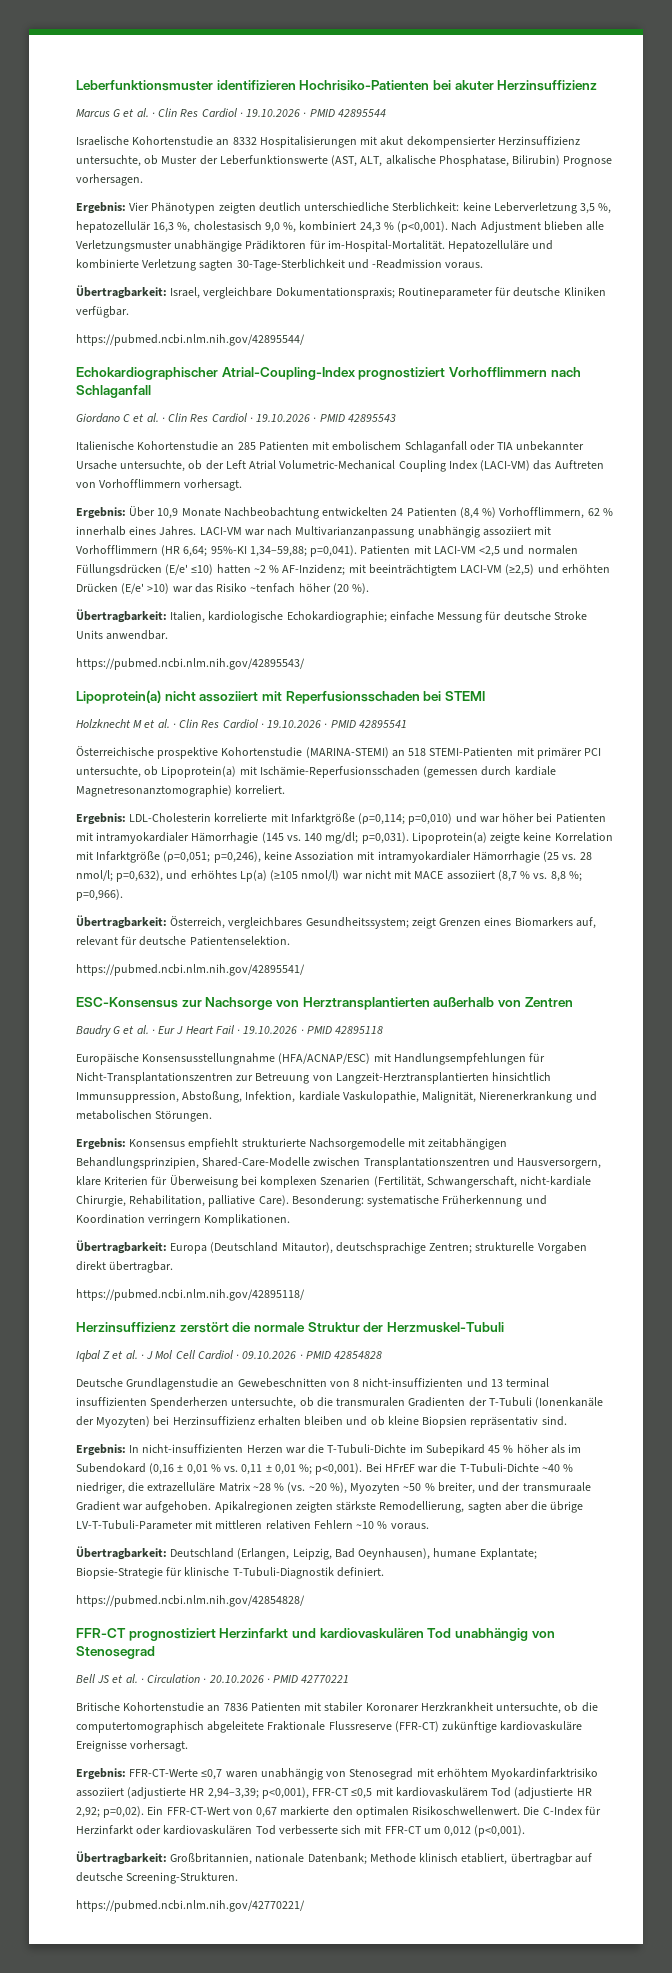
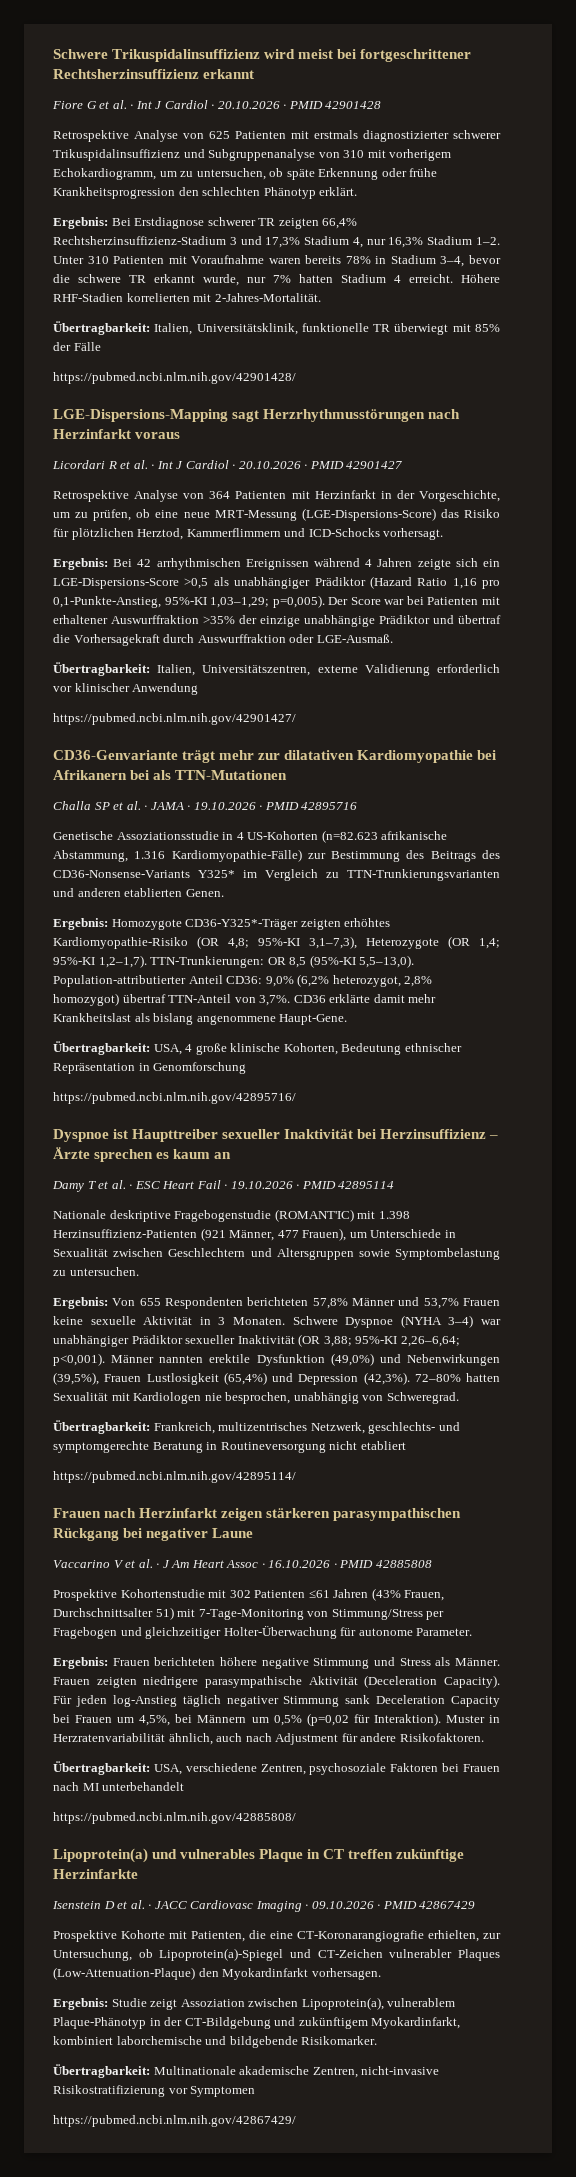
- Leberfunktionsmuster identifizieren Hochrisiko-Patienten bei akuter Herzinsuffizienz
- Marcus G et al. · Clin Res Cardiol · 19.10.2026 · PMID 42895544
- Israelische Kohortenstudie an 8332 Hospitalisierungen mit akut dekompensierter Herzinsuffizienz untersuchte, ob Muster der Leberfunktionswerte (AST, ALT, alkalische Phosphatase, Bilirubin) Prognose vorhersagen.
- Ergebnis: Vier Phänotypen zeigten deutlich unterschiedliche Sterblichkeit: keine Leberverletzung 3,5 %, hepatozellulär 16,3 %, cholestasisch 9,0 %, kombiniert 24,3 % (p<0,001). Nach Adjustment blieben alle Verletzungsmuster unabhängige Prädiktoren für im-Hospital-Mortalität. Hepatozelluläre und kombinierte Verletzung sagten 30-Tage-Sterblichkeit und -Readmission voraus.
- Übertragbarkeit: Israel, vergleichbare Dokumentationspraxis; Routineparameter für deutsche Kliniken verfügbar.
- https://pubmed.ncbi.nlm.nih.gov/42895544/
- Echokardiographischer Atrial-Coupling-Index prognostiziert Vorhofflimmern nach Schlaganfall
- Giordano C et al. · Clin Res Cardiol · 19.10.2026 · PMID 42895543
- Italienische Kohortenstudie an 285 Patienten mit embolischem Schlaganfall oder TIA unbekannter Ursache untersuchte, ob der Left Atrial Volumetric-Mechanical Coupling Index (LACI-VM) das Auftreten von Vorhofflimmern vorhersagt.
- Ergebnis: Über 10,9 Monate Nachbeobachtung entwickelten 24 Patienten (8,4 %) Vorhofflimmern, 62 % innerhalb eines Jahres. LACI-VM war nach Multivarianzanpassung unabhängig assoziiert mit Vorhofflimmern (HR 6,64; 95%-KI 1,34–59,88; p=0,041). Patienten mit LACI-VM <2,5 und normalen Füllungsdrücken (E/e' ≤10) hatten ~2 % AF-Inzidenz; mit beeinträchtigtem LACI-VM (≥2,5) und erhöhten Drücken (E/e' >10) war das Risiko ~tenfach höher (20 %).
- Übertragbarkeit: Italien, kardiologische Echokardiographie; einfache Messung für deutsche Stroke Units anwendbar.
- https://pubmed.ncbi.nlm.nih.gov/42895543/
- Lipoprotein(a) nicht assoziiert mit Reperfusionsschaden bei STEMI
- Holzknecht M et al. · Clin Res Cardiol · 19.10.2026 · PMID 42895541
- Österreichische prospektive Kohortenstudie (MARINA-STEMI) an 518 STEMI-Patienten mit primärer PCI untersuchte, ob Lipoprotein(a) mit Ischämie-Reperfusionsschaden (gemessen durch kardiale Magnetresonanztomographie) korreliert.
- Ergebnis: LDL-Cholesterin korrelierte mit Infarktgröße (ρ=0,114; p=0,010) und war höher bei Patienten mit intramyokardialer Hämorrhagie (145 vs. 140 mg/dl; p=0,031). Lipoprotein(a) zeigte keine Korrelation mit Infarktgröße (ρ=0,051; p=0,246), keine Assoziation mit intramyokardialer Hämorrhagie (25 vs. 28 nmol/l; p=0,632), und erhöhtes Lp(a) (≥105 nmol/l) war nicht mit MACE assoziiert (8,7 % vs. 8,8 %; p=0,966).
- Übertragbarkeit: Österreich, vergleichbares Gesundheitssystem; zeigt Grenzen eines Biomarkers auf, relevant für deutsche Patientenselektion.
- https://pubmed.ncbi.nlm.nih.gov/42895541/
- ESC-Konsensus zur Nachsorge von Herztransplantierten außerhalb von Zentren
- Baudry G et al. · Eur J Heart Fail · 19.10.2026 · PMID 42895118
- Europäische Konsensusstellungnahme (HFA/ACNAP/ESC) mit Handlungsempfehlungen für Nicht-Transplantationszentren zur Betreuung von Langzeit-Herztransplantierten hinsichtlich Immunsuppression, Abstoßung, Infektion, kardiale Vaskulopathie, Malignität, Nierenerkrankung und metabolischen Störungen.
- Ergebnis: Konsensus empfiehlt strukturierte Nachsorgemodelle mit zeitabhängigen Behandlungsprinzipien, Shared-Care-Modelle zwischen Transplantationszentren und Hausversorgern, klare Kriterien für Überweisung bei komplexen Szenarien (Fertilität, Schwangerschaft, nicht-kardiale Chirurgie, Rehabilitation, palliative Care). Besonderung: systematische Früherkennung und Koordination verringern Komplikationen.
- Übertragbarkeit: Europa (Deutschland Mitautor), deutschsprachige Zentren; strukturelle Vorgaben direkt übertragbar.
- https://pubmed.ncbi.nlm.nih.gov/42895118/
- Herzinsuffizienz zerstört die normale Struktur der Herzmuskel-Tubuli
- Iqbal Z et al. · J Mol Cell Cardiol · 09.10.2026 · PMID 42854828
- Deutsche Grundlagenstudie an Gewebeschnitten von 8 nicht-insuffizienten und 13 terminal insuffizienten Spenderherzen untersuchte, ob die transmuralen Gradienten der T-Tubuli (Ionenkanäle der Myozyten) bei Herzinsuffizienz erhalten bleiben und ob kleine Biopsien repräsentativ sind.
- Ergebnis: In nicht-insuffizienten Herzen war die T-Tubuli-Dichte im Subepikard 45 % höher als im Subendokard (0,16 ± 0,01 % vs. 0,11 ± 0,01 %; p<0,001). Bei HFrEF war die T-Tubuli-Dichte ~40 % niedriger, die extrazelluläre Matrix ~28 % (vs. ~20 %), Myozyten ~50 % breiter, und der transmuraale Gradient war aufgehoben. Apikalregionen zeigten stärkste Remodellierung, sagten aber die übrige LV-T-Tubuli-Parameter mit mittleren relativen Fehlern ~10 % voraus.
- Übertragbarkeit: Deutschland (Erlangen, Leipzig, Bad Oeynhausen), humane Explantate; Biopsie-Strategie für klinische T-Tubuli-Diagnostik definiert.
- https://pubmed.ncbi.nlm.nih.gov/42854828/
- FFR-CT prognostiziert Herzinfarkt und kardiovaskulären Tod unabhängig von Stenosegrad
- Bell JS et al. · Circulation · 20.10.2026 · PMID 42770221
- Britische Kohortenstudie an 7836 Patienten mit stabiler Koronarer Herzkrankheit untersuchte, ob die computertomographisch abgeleitete Fraktionale Flussreserve (FFR-CT) zukünftige kardiovaskuläre Ereignisse vorhersagt.
- Ergebnis: FFR-CT-Werte ≤0,7 waren unabhängig von Stenosegrad mit erhöhtem Myokardinfarktrisiko assoziiert (adjustierte HR 2,94–3,39; p<0,001), FFR-CT ≤0,5 mit kardiovaskulärem Tod (adjustierte HR 2,92; p=0,02). Ein FFR-CT-Wert von 0,67 markierte den optimalen Risikoschwellenwert. Die C-Index für Herzinfarkt oder kardiovaskulären Tod verbesserte sich mit FFR-CT um 0,012 (p<0,001).
- Übertragbarkeit: Großbritannien, nationale Datenbank; Methode klinisch etabliert, übertragbar auf deutsche Screening-Strukturen.
- https://pubmed.ncbi.nlm.nih.gov/42770221/
+ Schwere Trikuspidalinsuffizienz wird meist bei fortgeschrittener Rechtsherzinsuffizienz erkannt
+ Fiore G et al. · Int J Cardiol · 20.10.2026 · PMID 42901428
+ Retrospektive Analyse von 625 Patienten mit erstmals diagnostizierter schwerer Trikuspidalinsuffizienz und Subgruppenanalyse von 310 mit vorherigem Echokardiogramm, um zu untersuchen, ob späte Erkennung oder frühe Krankheitsprogression den schlechten Phänotyp erklärt.
+ Ergebnis: Bei Erstdiagnose schwerer TR zeigten 66,4% Rechtsherzinsuffizienz-Stadium 3 und 17,3% Stadium 4, nur 16,3% Stadium 1–2. Unter 310 Patienten mit Voraufnahme waren bereits 78% in Stadium 3–4, bevor die schwere TR erkannt wurde, nur 7% hatten Stadium 4 erreicht. Höhere RHF-Stadien korrelierten mit 2-Jahres-Mortalität.
+ Übertragbarkeit: Italien, Universitätsklinik, funktionelle TR überwiegt mit 85% der Fälle
+ https://pubmed.ncbi.nlm.nih.gov/42901428/
+ LGE-Dispersions-Mapping sagt Herzrhythmusstörungen nach Herzinfarkt voraus
+ Licordari R et al. · Int J Cardiol · 20.10.2026 · PMID 42901427
+ Retrospektive Analyse von 364 Patienten mit Herzinfarkt in der Vorgeschichte, um zu prüfen, ob eine neue MRT-Messung (LGE-Dispersions-Score) das Risiko für plötzlichen Herztod, Kammerflimmern und ICD-Schocks vorhersagt.
+ Ergebnis: Bei 42 arrhythmischen Ereignissen während 4 Jahren zeigte sich ein LGE-Dispersions-Score >0,5 als unabhängiger Prädiktor (Hazard Ratio 1,16 pro 0,1-Punkte-Anstieg, 95%-KI 1,03–1,29; p=0,005). Der Score war bei Patienten mit erhaltener Auswurffraktion >35% der einzige unabhängige Prädiktor und übertraf die Vorhersagekraft durch Auswurffraktion oder LGE-Ausmaß.
+ Übertragbarkeit: Italien, Universitätszentren, externe Validierung erforderlich vor klinischer Anwendung
+ https://pubmed.ncbi.nlm.nih.gov/42901427/
+ CD36-Genvariante trägt mehr zur dilatativen Kardiomyopathie bei Afrikanern bei als TTN-Mutationen
+ Challa SP et al. · JAMA · 19.10.2026 · PMID 42895716
+ Genetische Assoziationsstudie in 4 US-Kohorten (n=82.623 afrikanische Abstammung, 1.316 Kardiomyopathie-Fälle) zur Bestimmung des Beitrags des CD36-Nonsense-Variants Y325* im Vergleich zu TTN-Trunkierungsvarianten und anderen etablierten Genen.
+ Ergebnis: Homozygote CD36-Y325*-Träger zeigten erhöhtes Kardiomyopathie-Risiko (OR 4,8; 95%-KI 3,1–7,3), Heterozygote (OR 1,4; 95%-KI 1,2–1,7). TTN-Trunkierungen: OR 8,5 (95%-KI 5,5–13,0). Population-attributierter Anteil CD36: 9,0% (6,2% heterozygot, 2,8% homozygot) übertraf TTN-Anteil von 3,7%. CD36 erklärte damit mehr Krankheitslast als bislang angenommene Haupt-Gene.
+ Übertragbarkeit: USA, 4 große klinische Kohorten, Bedeutung ethnischer Repräsentation in Genomforschung
+ https://pubmed.ncbi.nlm.nih.gov/42895716/
+ Dyspnoe ist Haupttreiber sexueller Inaktivität bei Herzinsuffizienz – Ärzte sprechen es kaum an
+ Damy T et al. · ESC Heart Fail · 19.10.2026 · PMID 42895114
+ Nationale deskriptive Fragebogenstudie (ROMANT'IC) mit 1.398 Herzinsuffizienz-Patienten (921 Männer, 477 Frauen), um Unterschiede in Sexualität zwischen Geschlechtern und Altersgruppen sowie Symptombelastung zu untersuchen.
+ Ergebnis: Von 655 Respondenten berichteten 57,8% Männer und 53,7% Frauen keine sexuelle Aktivität in 3 Monaten. Schwere Dyspnoe (NYHA 3–4) war unabhängiger Prädiktor sexueller Inaktivität (OR 3,88; 95%-KI 2,26–6,64; p<0,001). Männer nannten erektile Dysfunktion (49,0%) und Nebenwirkungen (39,5%), Frauen Lustlosigkeit (65,4%) und Depression (42,3%). 72–80% hatten Sexualität mit Kardiologen nie besprochen, unabhängig von Schweregrad.
+ Übertragbarkeit: Frankreich, multizentrisches Netzwerk, geschlechts- und symptomgerechte Beratung in Routineversorgung nicht etabliert
+ https://pubmed.ncbi.nlm.nih.gov/42895114/
+ Frauen nach Herzinfarkt zeigen stärkeren parasympathischen Rückgang bei negativer Laune
+ Vaccarino V et al. · J Am Heart Assoc · 16.10.2026 · PMID 42885808
+ Prospektive Kohortenstudie mit 302 Patienten ≤61 Jahren (43% Frauen, Durchschnittsalter 51) mit 7-Tage-Monitoring von Stimmung/Stress per Fragebogen und gleichzeitiger Holter-Überwachung für autonome Parameter.
+ Ergebnis: Frauen berichteten höhere negative Stimmung und Stress als Männer. Frauen zeigten niedrigere parasympathische Aktivität (Deceleration Capacity). Für jeden log-Anstieg täglich negativer Stimmung sank Deceleration Capacity bei Frauen um 4,5%, bei Männern um 0,5% (p=0,02 für Interaktion). Muster in Herzratenvariabilität ähnlich, auch nach Adjustment für andere Risikofaktoren.
+ Übertragbarkeit: USA, verschiedene Zentren, psychosoziale Faktoren bei Frauen nach MI unterbehandelt
+ https://pubmed.ncbi.nlm.nih.gov/42885808/
+ Lipoprotein(a) und vulnerables Plaque in CT treffen zukünftige Herzinfarkte
+ Isenstein D et al. · JACC Cardiovasc Imaging · 09.10.2026 · PMID 42867429
+ Prospektive Kohorte mit Patienten, die eine CT-Koronarangiografie erhielten, zur Untersuchung, ob Lipoprotein(a)-Spiegel und CT-Zeichen vulnerabler Plaques (Low-Attenuation-Plaque) den Myokardinfarkt vorhersagen.
+ Ergebnis: Studie zeigt Assoziation zwischen Lipoprotein(a), vulnerablem Plaque-Phänotyp in der CT-Bildgebung und zukünftigem Myokardinfarkt, kombiniert laborchemische und bildgebende Risikomarker.
+ Übertragbarkeit: Multinationale akademische Zentren, nicht-invasive Risikostratifizierung vor Symptomen
+ https://pubmed.ncbi.nlm.nih.gov/42867429/

